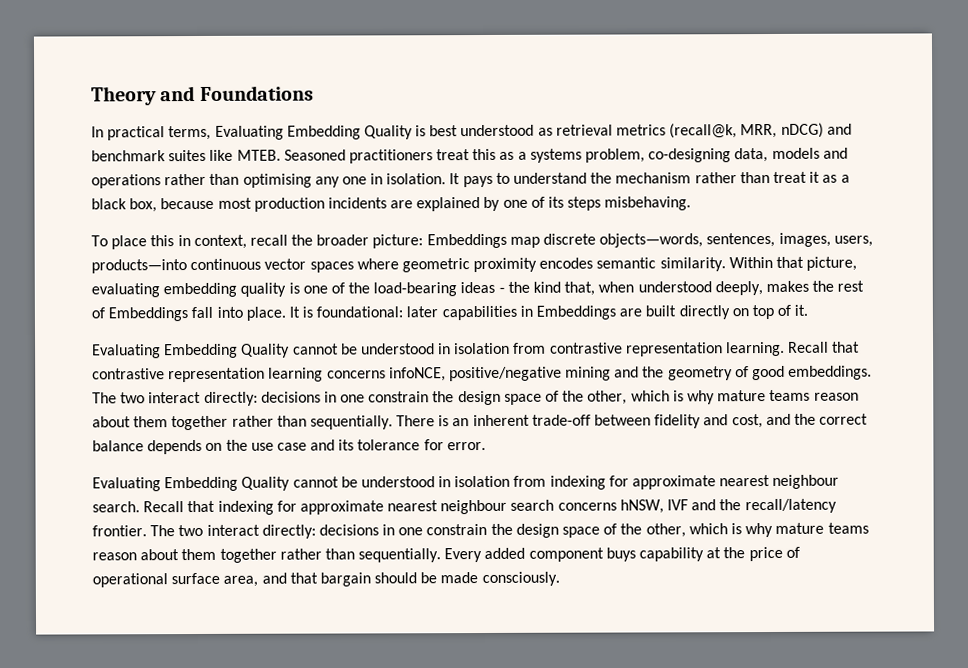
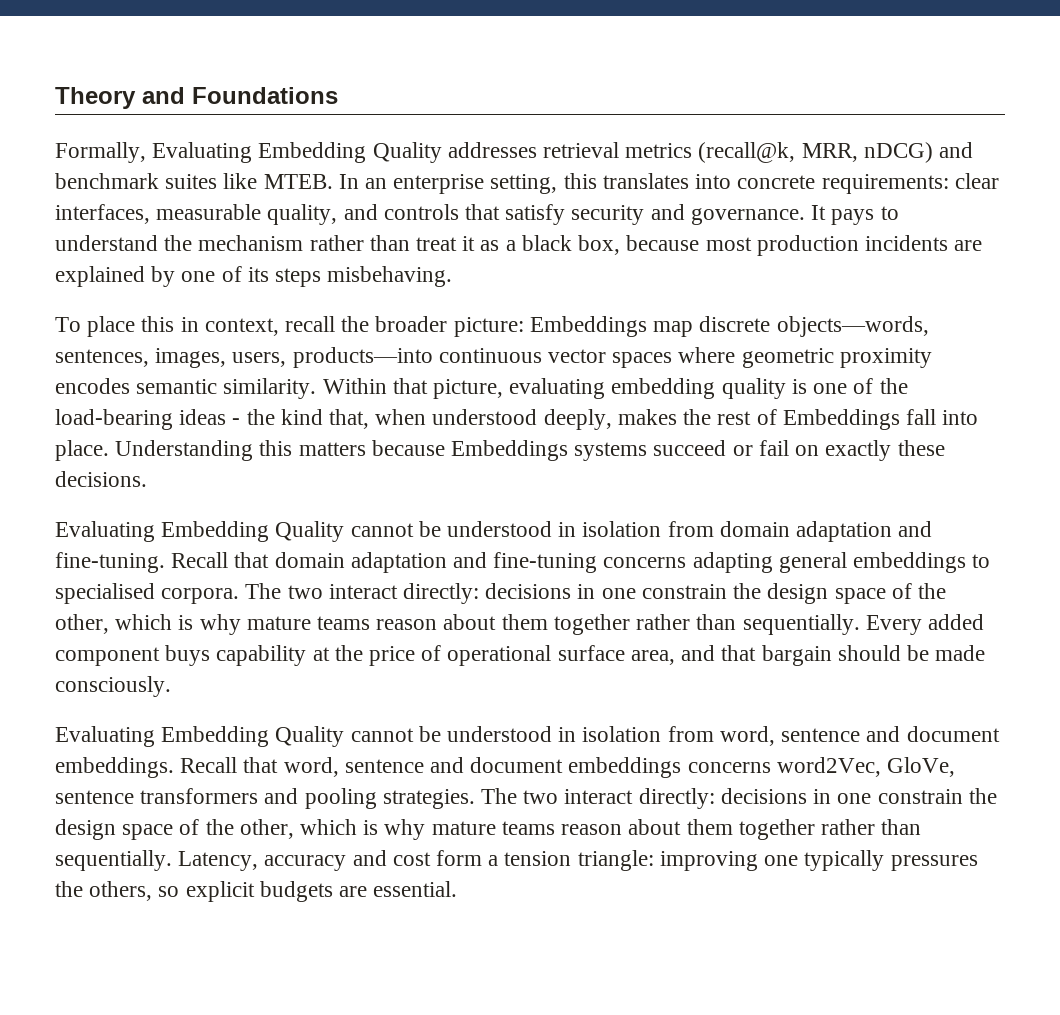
- In practical terms, Evaluating Embedding Quality is best understood as retrieval metrics (recall@k, MRR, nDCG) and benchmark suites like MTEB.
+ Formally, Evaluating Embedding Quality addresses retrieval metrics (recall@k, MRR, nDCG) and benchmark suites like MTEB.
- Seasoned practitioners treat this as a systems problem, co-designing data, models and operations rather than optimising any one in isolation.
+ In an enterprise setting, this translates into concrete requirements: clear interfaces, measurable quality, and controls that satisfy security and governance.
- It is foundational: later capabilities in Embeddings are built directly on top of it.
- Evaluating Embedding Quality cannot be understood in isolation from contrastive representation learning. Recall that contrastive representation learning concerns infoNCE, positive/negative mining and the geometry of good embeddings. The two interact directly: decisions in one constrain the design space of the other, which is why mature teams reason about them together rather than sequentially. There is an inherent trade-off between fidelity and cost, and the correct balance depends on the use case and its tolerance for error.
- Evaluating Embedding Quality cannot be understood in isolation from indexing for approximate nearest neighbour search. Recall that indexing for approximate nearest neighbour search concerns hNSW, IVF and the recall/latency frontier.
+ Understanding this matters because Embeddings systems succeed or fail on exactly these decisions.
+ Evaluating Embedding Quality cannot be understood in isolation from domain adaptation and fine-tuning. Recall that domain adaptation and fine-tuning concerns adapting general embeddings to specialised corpora.
+ Evaluating Embedding Quality cannot be understood in isolation from word, sentence and document embeddings. Recall that word, sentence and document embeddings concerns word2Vec, GloVe, sentence transformers and pooling strategies. The two interact directly: decisions in one constrain the design space of the other, which is why mature teams reason about them together rather than sequentially. Latency, accuracy and cost form a tension triangle: improving one typically pressures the others, so explicit budgets are essential.

